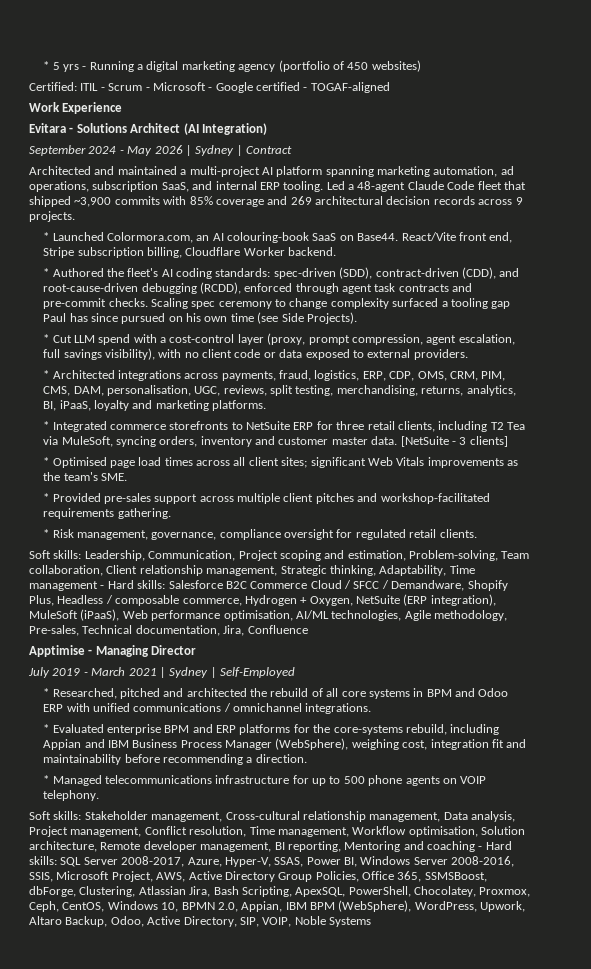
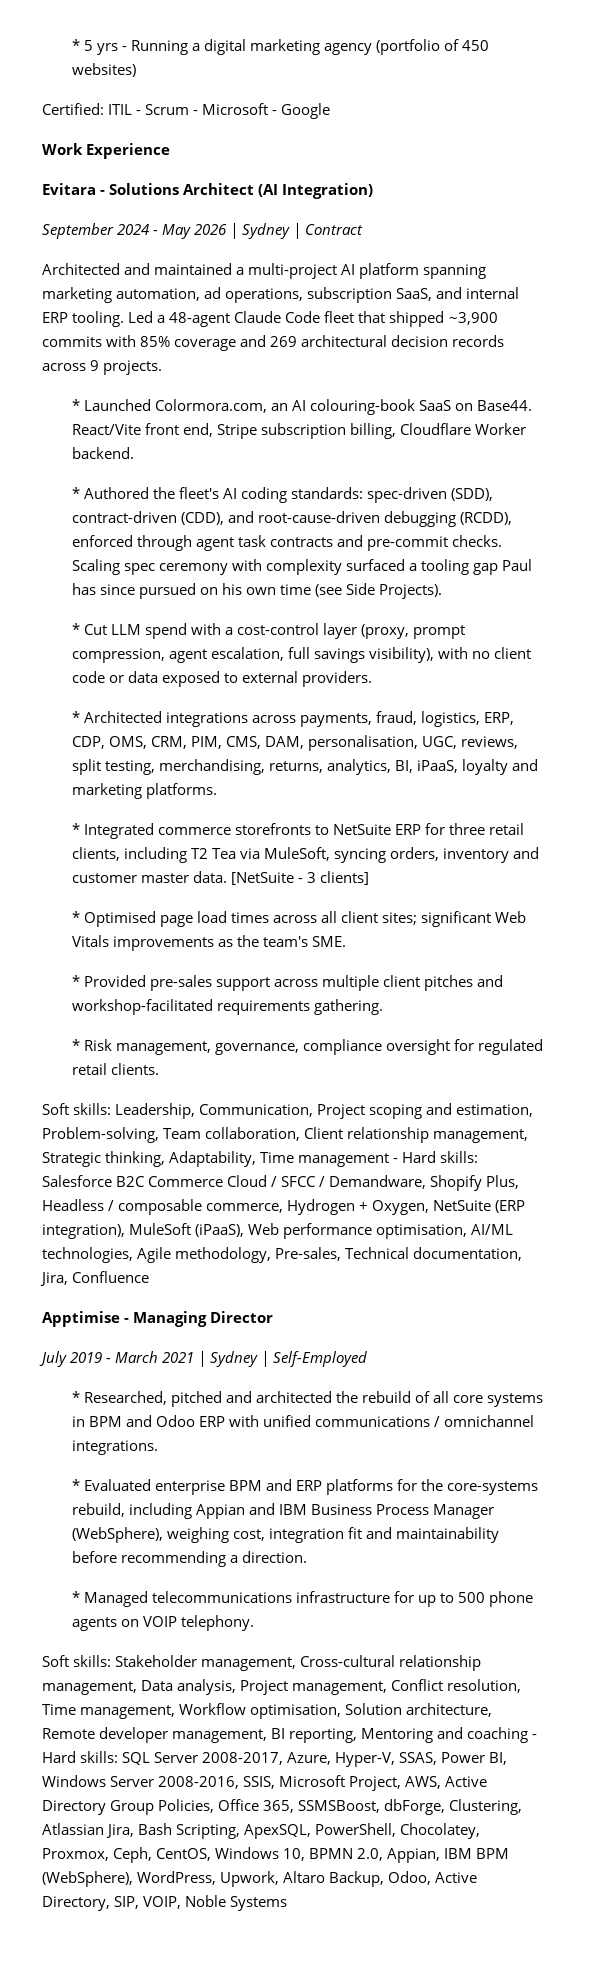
- Certified: ITIL - Scrum - Microsoft - Google certified - TOGAF-aligned
+ Certified: ITIL - Scrum - Microsoft - Google
- Scaling spec ceremony to change complexity surfaced a tooling gap Paul has since pursued on his own time (see Side Projects).
+ Scaling spec ceremony with complexity surfaced a tooling gap Paul has since pursued on his own time (see Side Projects).

